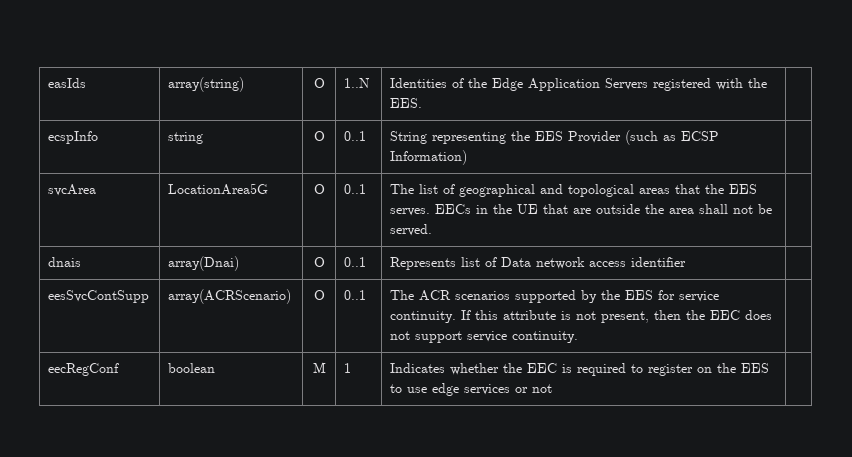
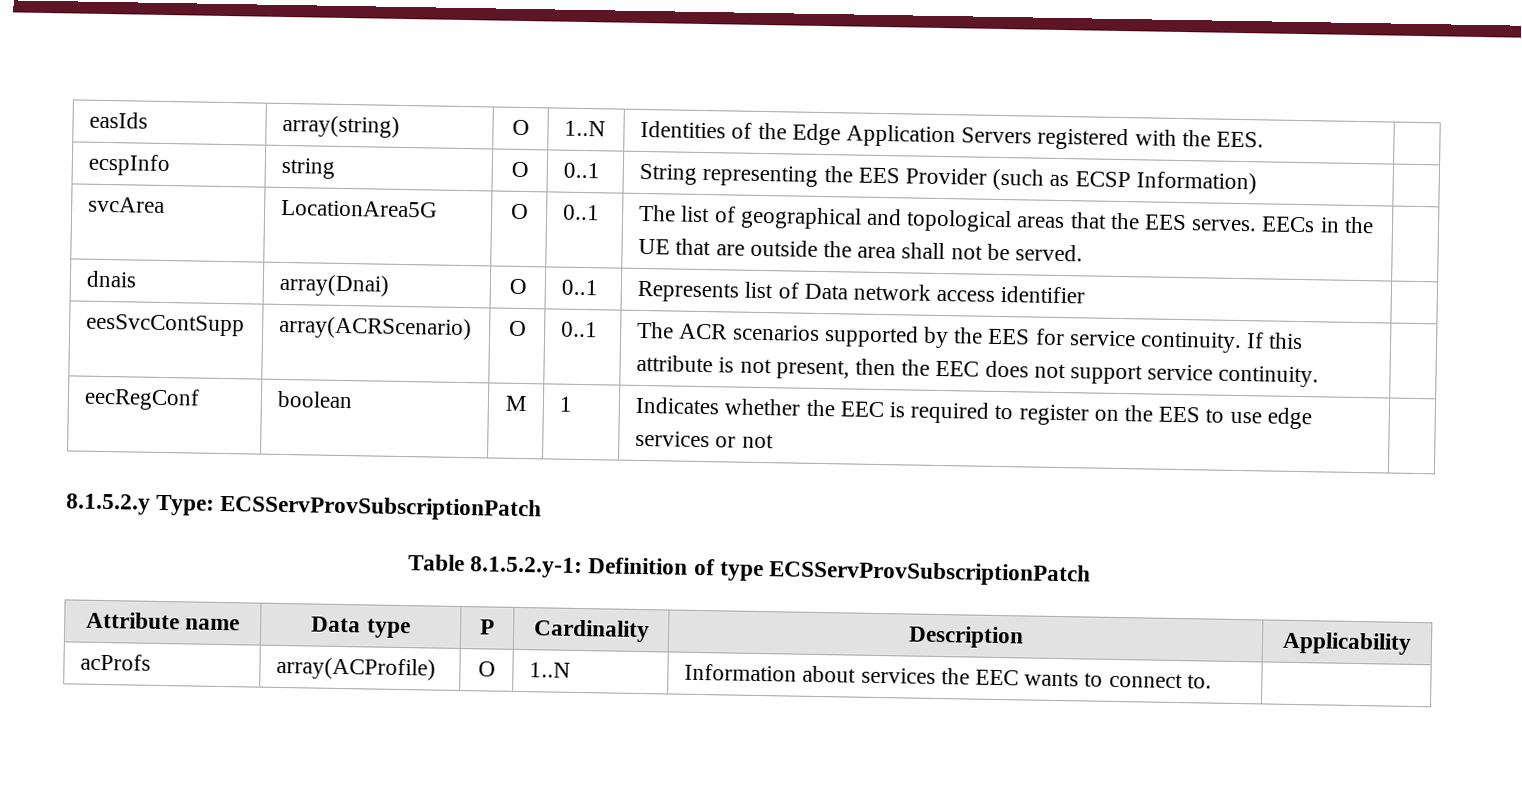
+ 8.1.5.2.y Type: ECSServProvSubscriptionPatch
+ Table 8.1.5.2.y-1: Definition of type ECSServProvSubscriptionPatch
+ Attribute name | Data type | P | Cardinality | Description | Applicability
+ acProfs | array(ACProfile) | O | 1..N | Information about services the EEC wants to connect to. |

